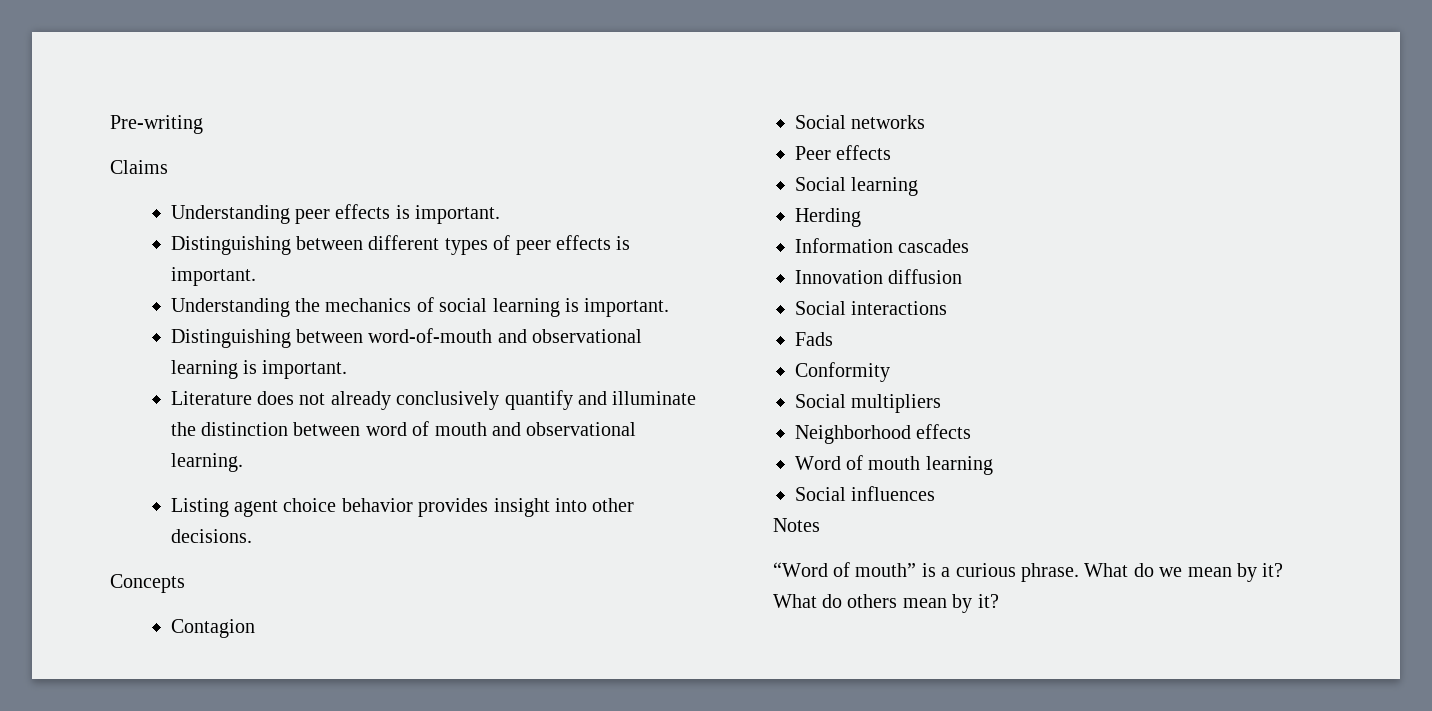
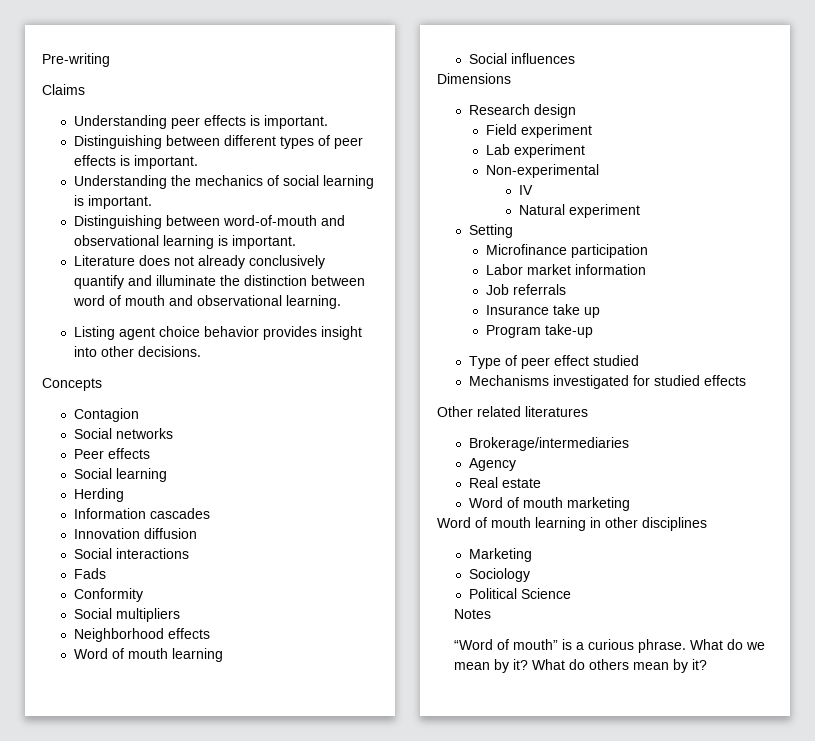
+ Dimensions
+ Research design
+ Field experiment
+ Lab experiment
+ Non-experimental
+ IV
+ Natural experiment
+ Setting
+ Microfinance participation
+ Labor market information
+ Job referrals
+ Insurance take up
+ Program take-up
+ Type of peer effect studied
+ Mechanisms investigated for studied effects
+ Other related literatures
+ Brokerage/intermediaries
+ Agency
+ Real estate
+ Word of mouth marketing
+ Word of mouth learning in other disciplines
+ Marketing
+ Sociology
+ Political Science

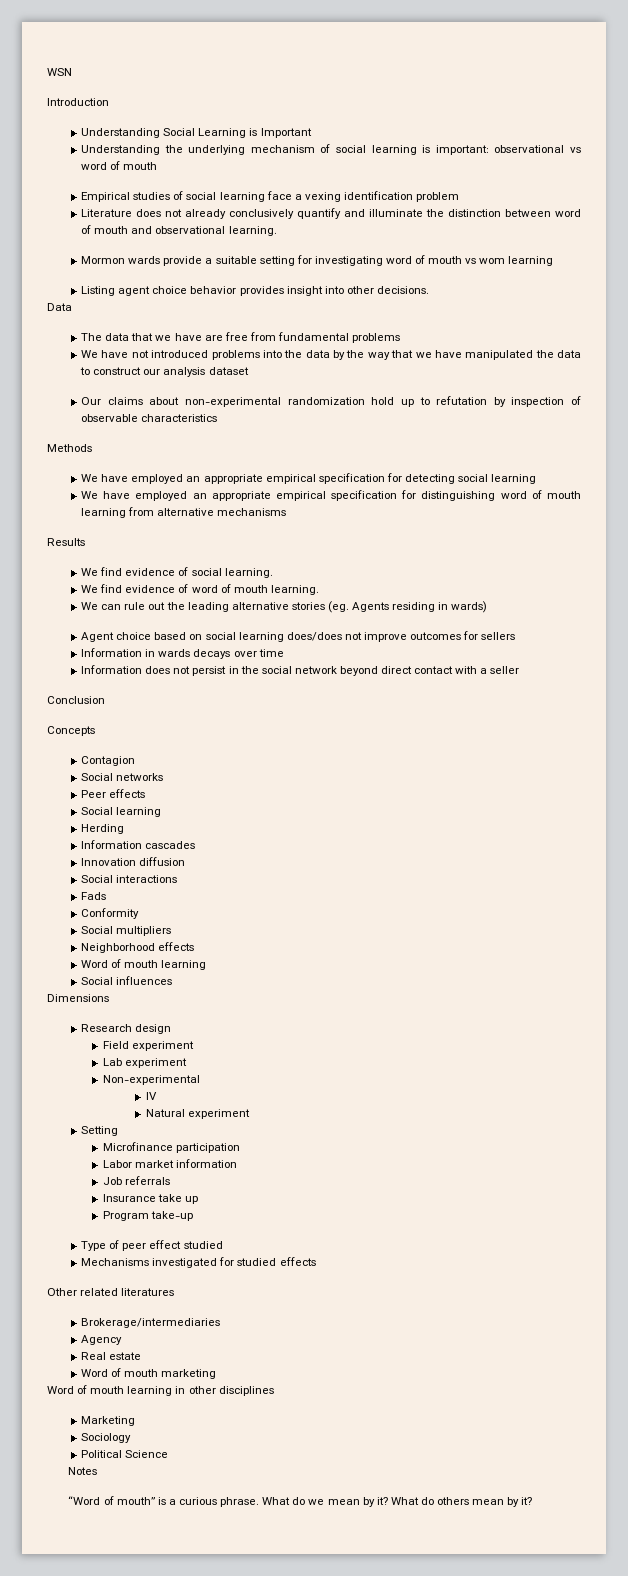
- Pre-writing
- Claims
- Understanding peer effects is important.
- Distinguishing between different types of peer effects is important.
+ WSN
+ Introduction
+ Understanding Social Learning is Important
- Understanding the mechanics of social learning is important.
- Distinguishing between word-of-mouth and observational learning is important.
+ Understanding the underlying mechanism of social learning is important: observational vs word of mouth
+ Empirical studies of social learning face a vexing identification problem
+ Mormon wards provide a suitable setting for investigating word of mouth vs wom learning
+ Data
+ The data that we have are free from fundamental problems
+ We have not introduced problems into the data by the way that we have manipulated the data to construct our analysis dataset
+ Our claims about non-experimental randomization hold up to refutation by inspection of observable characteristics
+ Methods
+ We have employed an appropriate empirical specification for detecting social learning
+ We have employed an appropriate empirical specification for distinguishing word of mouth learning from alternative mechanisms
+ Results
+ We find evidence of social learning.
+ We find evidence of word of mouth learning.
+ We can rule out the leading alternative stories (eg. Agents residing in wards)
+ Agent choice based on social learning does/does not improve outcomes for sellers
+ Information in wards decays over time
+ Information does not persist in the social network beyond direct contact with a seller
+ Conclusion

